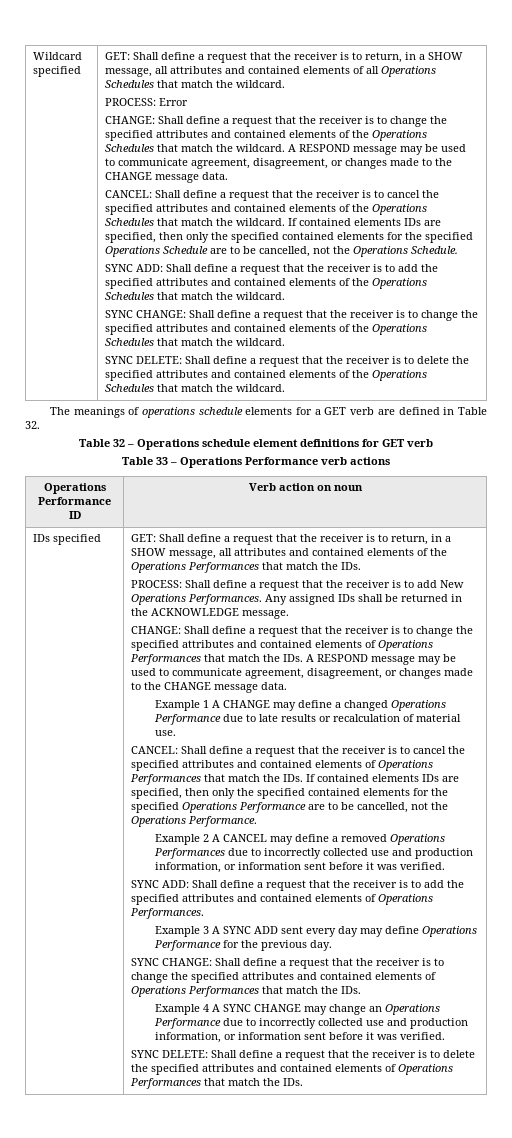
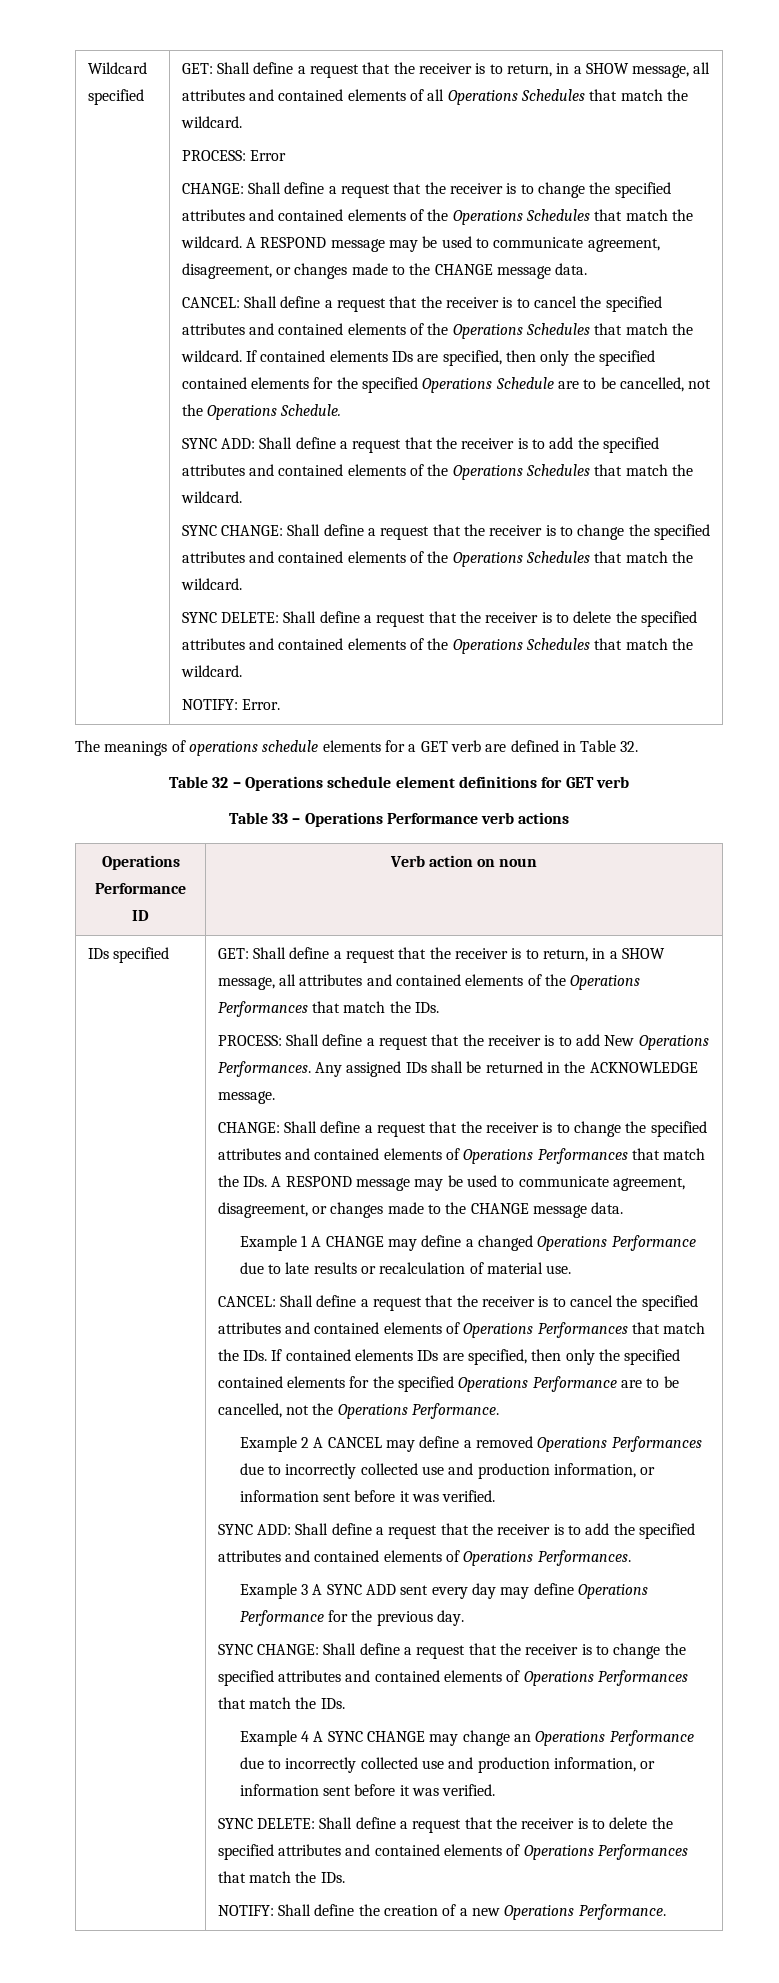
+ NOTIFY: Error.
+ NOTIFY: Shall define the creation of a new Operations Performance.

